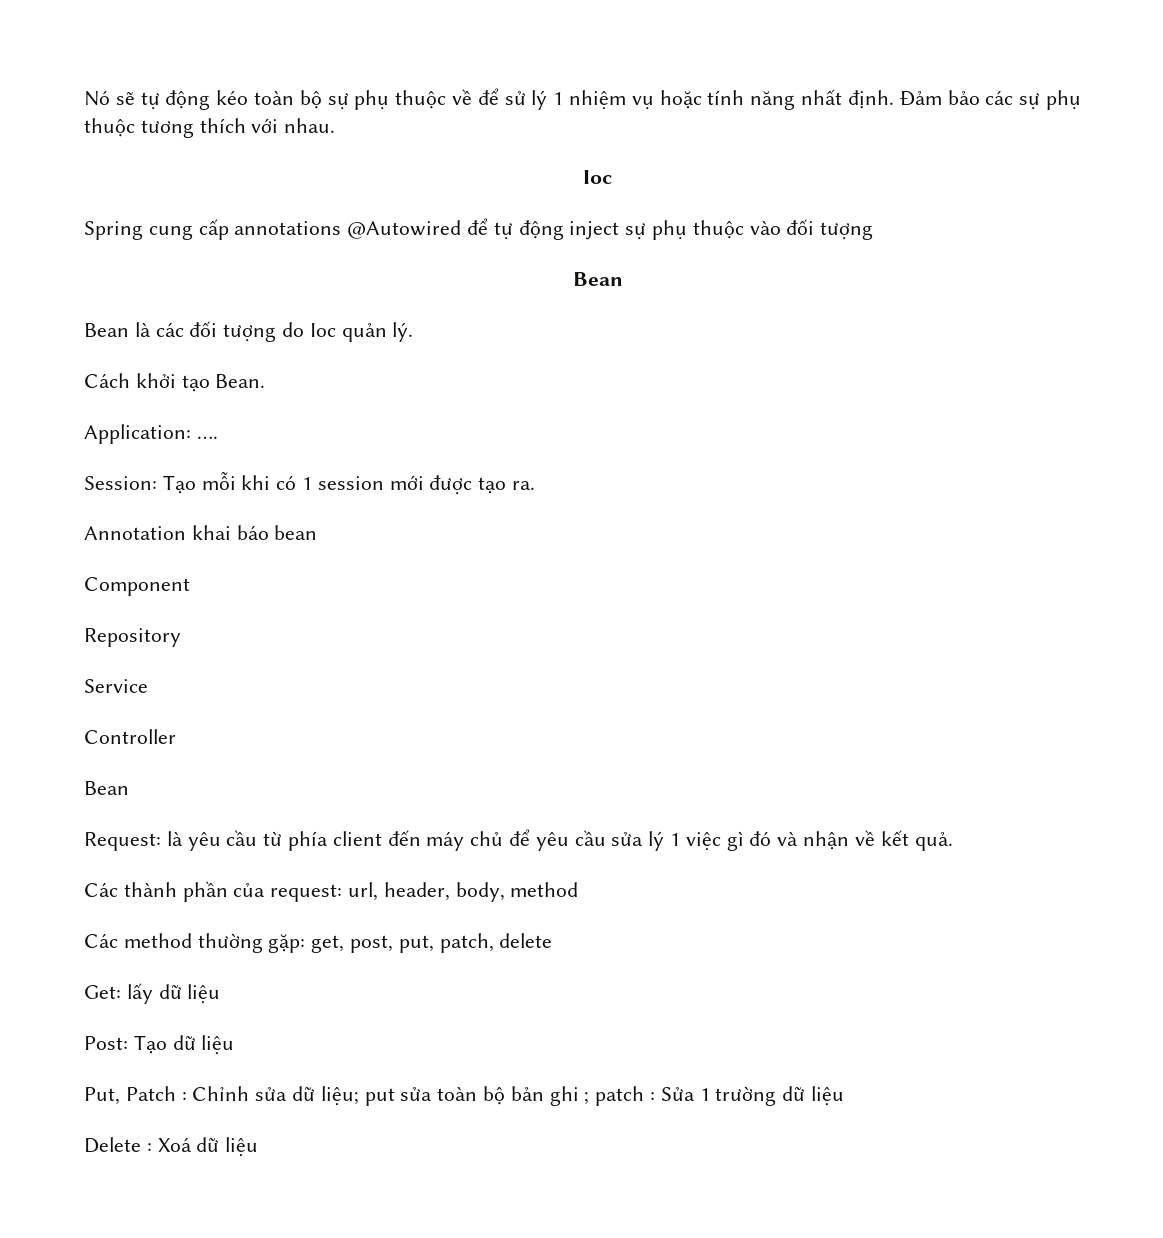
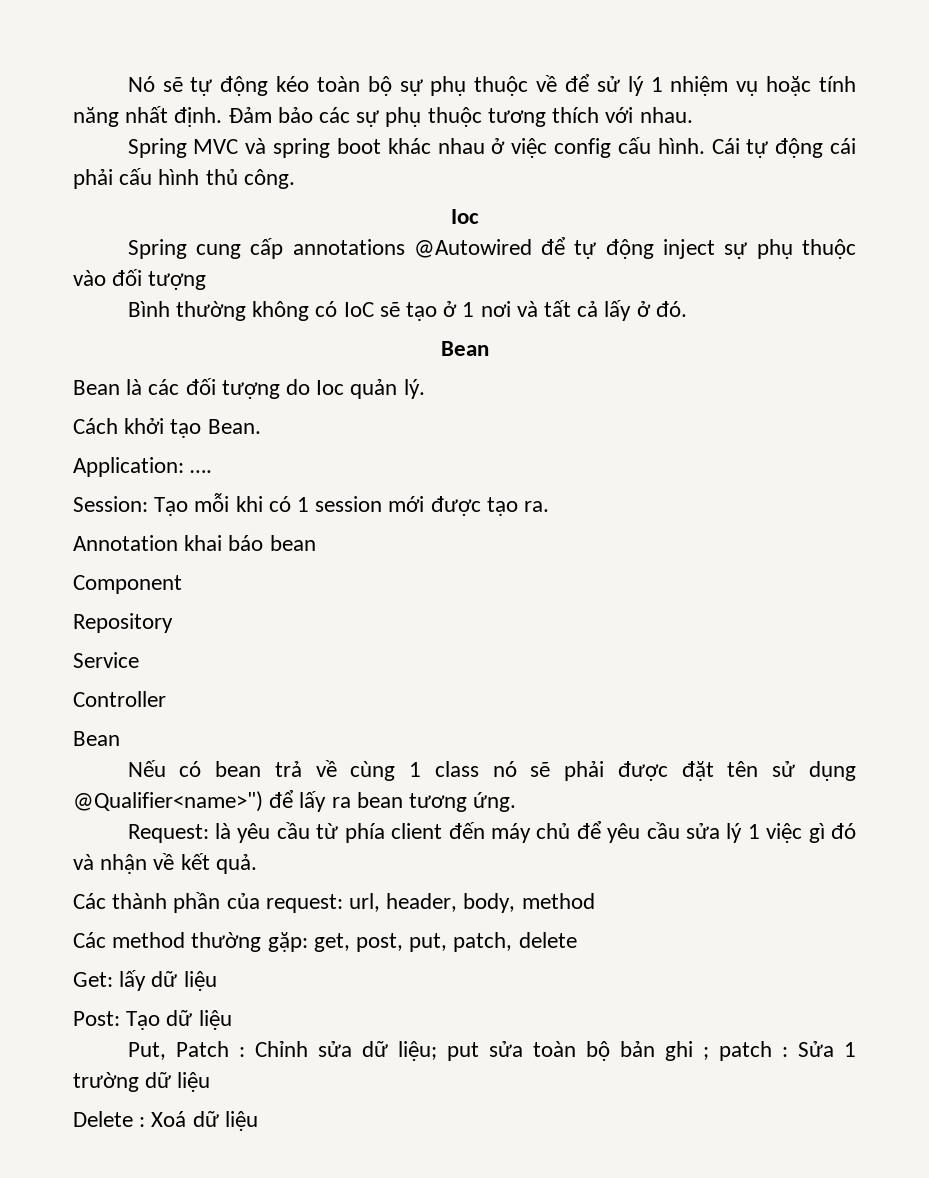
+ Spring MVC và spring boot khác nhau ở việc config cấu hình. Cái tự động cái phải cấu hình thủ công.
+ Bình thường không có IoC sẽ tạo ở 1 nơi và tất cả lấy ở đó.
+ Nếu có bean trả về cùng 1 class nó sẽ phải được đặt tên sử dụng @Qualifier<name>") để lấy ra bean tương ứng.

